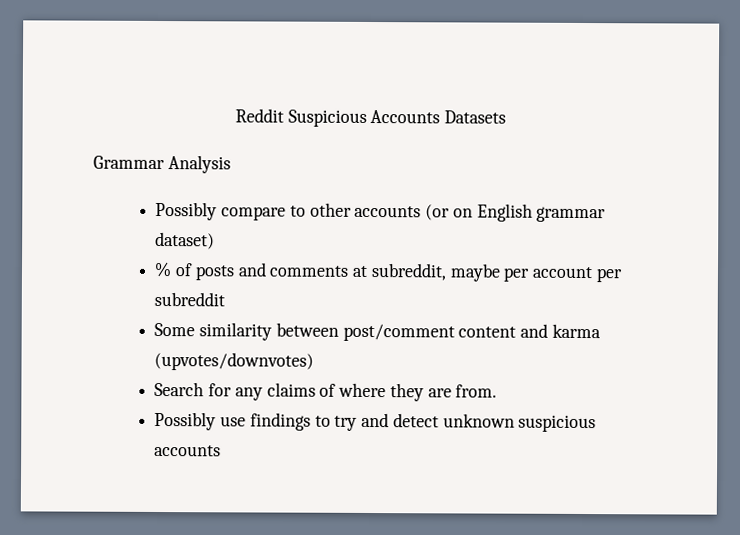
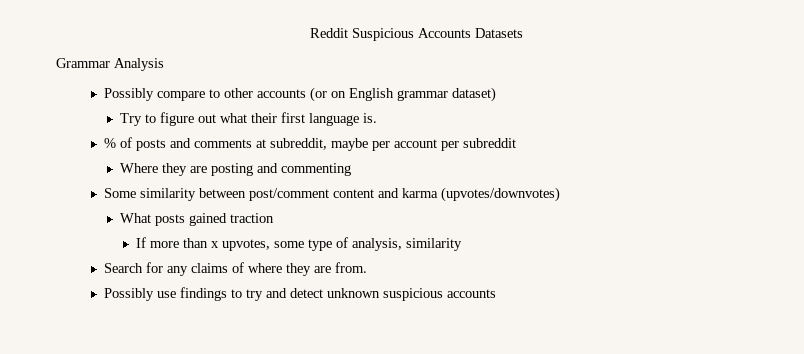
+ Try to figure out what their first language is.
+ Where they are posting and commenting
+ What posts gained traction
+ If more than x upvotes, some type of analysis, similarity

